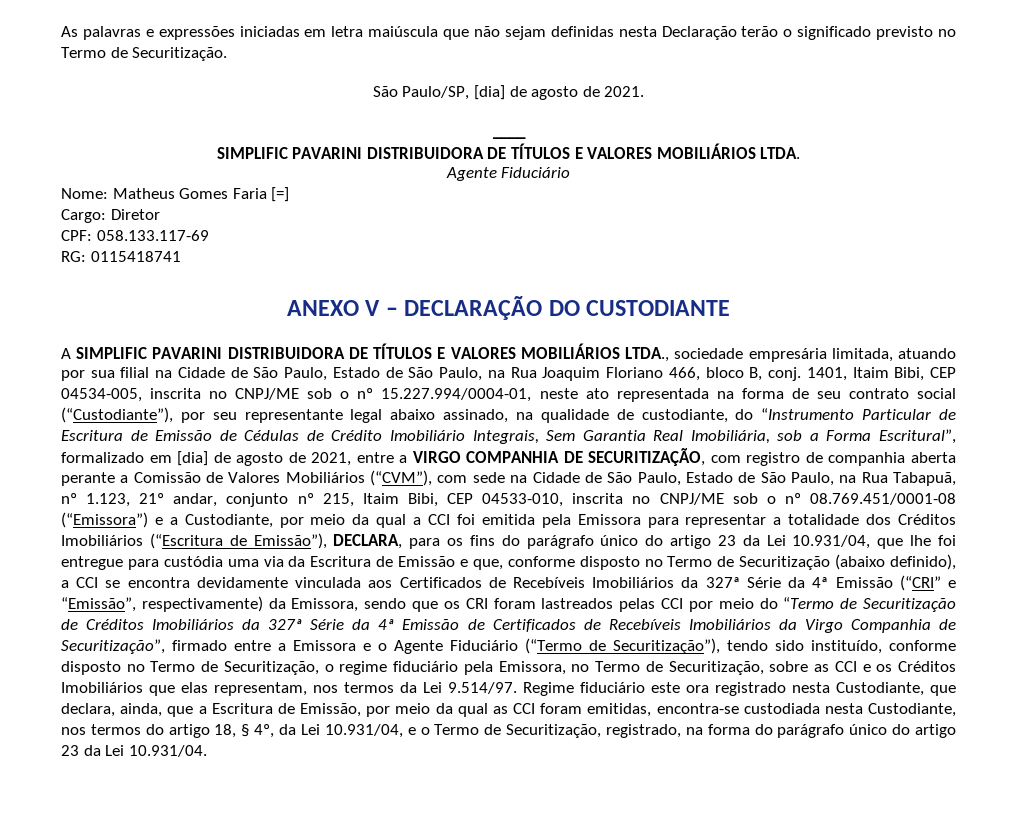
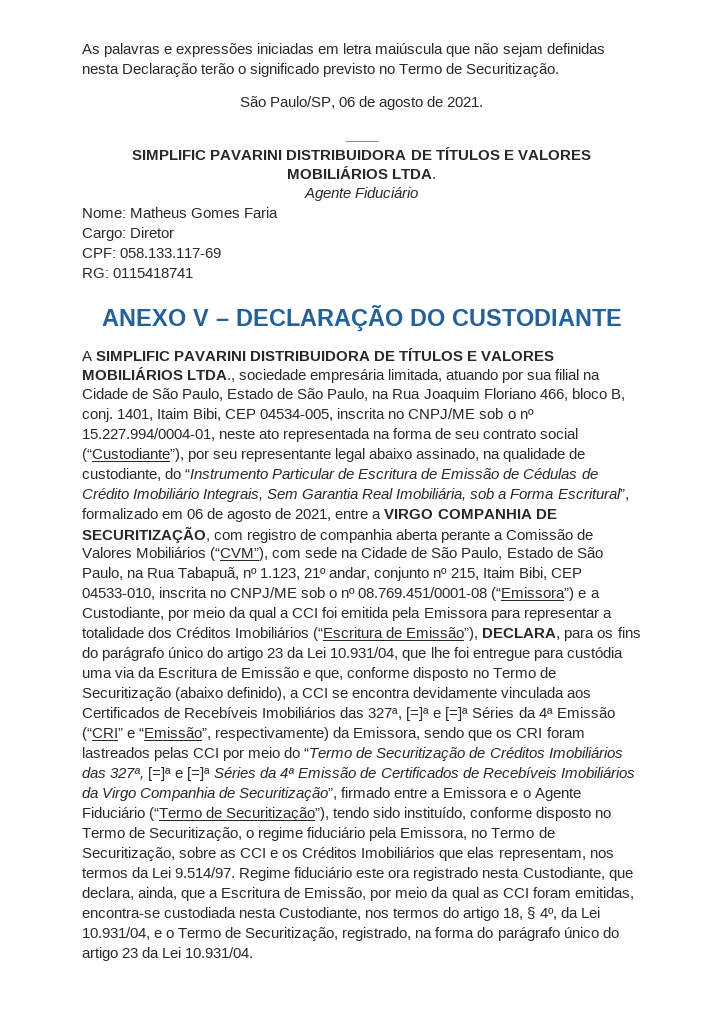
- São Paulo/SP, [dia] de agosto de 2021.
+ São Paulo/SP, 06 de agosto de 2021.
- Nome: Matheus Gomes Faria [=]
+ Nome: Matheus Gomes Faria
- 1401, Itaim Bibi, CEP 04534-005, inscrita no CNPJ/ME sob o nº 15.227.994/0004-01, neste ato representada na forma de seu contrato social (“Custodiante”), por seu representante legal abaixo assinado, na qualidade de custodiante, do “Instrumento Particular de Escritura de Emissão de Cédulas de Crédito Imobiliário Integrais, Sem Garantia Real Imobiliária, sob a Forma Escritural”, formalizado em [dia] de agosto de 2021, entre a VIRGO COMPANHIA DE SECURITIZAÇÃO, com registro de companhia aberta perante a Comissão de Valores Mobiliários (“CVM”), com sede na Cidade de São Paulo, Estado de São Paulo, na Rua Tabapuã, nº 1.123, 21º andar, conjunto nº 215, Itaim Bibi, CEP 04533-010, inscrita no CNPJ/ME sob o nº 08.769.451/0001-08 (“Emissora”) e a Custodiante, por meio da qual a CCI foi emitida pela Emissora para representar a totalidade dos Créditos Imobiliários (“Escritura de Emissão”), DECLARA, para os fins do parágrafo único do artigo 23 da Lei 10.931/04, que lhe foi entregue para custódia uma via da Escritura de Emissão e que, conforme disposto no Termo de Securitização (abaixo definido), a CCI se encontra devidamente vinculada aos Certificados de Recebíveis Imobiliários da 327ª Série da 4ª Emissão (“CRI” e “Emissão”, respectivamente) da Emissora, sendo que os CRI foram lastreados pelas CCI por meio do “Termo de Securitização de Créditos Imobiliários da 327ª Série da 4ª Emissão de Certificados de Recebíveis Imobiliários da Virgo Companhia de Securitização”, firmado entre a Emissora e o Agente Fiduciário (“Termo de Securitização”), tendo sido instituído, conforme disposto no Termo de Securitização, o regime fiduciário pela Emissora, no Termo de Securitização, sobre as CCI e os Créditos Imobiliários que elas representam, nos termos da Lei 9.514/97. Regime fiduciário este ora registrado nesta Custodiante, que declara, ainda, que a Escritura de Emissão, por meio da qual as CCI foram emitidas, encontra-se custodiada nesta Custodiante, nos termos do artigo 18, § 4º, da Lei 10.931/04, e o Termo de Securitização, registrado, na forma do parágrafo único do artigo 23 da Lei 10.931/04.
+ 1401, Itaim Bibi, CEP 04534-005, inscrita no CNPJ/ME sob o nº 15.227.994/0004-01, neste ato representada na forma de seu contrato social (“Custodiante”), por seu representante legal abaixo assinado, na qualidade de custodiante, do “Instrumento Particular de Escritura de Emissão de Cédulas de Crédito Imobiliário Integrais, Sem Garantia Real Imobiliária, sob a Forma Escritural”, formalizado em 06 de agosto de 2021, entre a VIRGO COMPANHIA DE SECURITIZAÇÃO, com registro de companhia aberta perante a Comissão de Valores Mobiliários (“CVM”), com sede na Cidade de São Paulo, Estado de São Paulo, na Rua Tabapuã, nº 1.123, 21º andar, conjunto nº 215, Itaim Bibi, CEP 04533-010, inscrita no CNPJ/ME sob o nº 08.769.451/0001-08 (“Emissora”) e a Custodiante, por meio da qual a CCI foi emitida pela Emissora para representar a totalidade dos Créditos Imobiliários (“Escritura de Emissão”), DECLARA, para os fins do parágrafo único do artigo 23 da Lei 10.931/04, que lhe foi entregue para custódia uma via da Escritura de Emissão e que, conforme disposto no Termo de Securitização (abaixo definido), a CCI se encontra devidamente vinculada aos Certificados de Recebíveis Imobiliários das 327ª, [=]ª e [=]ª Séries da 4ª Emissão (“CRI” e “Emissão”, respectivamente) da Emissora, sendo que os CRI foram lastreados pelas CCI por meio do “Termo de Securitização de Créditos Imobiliários das 327ª, [=]ª e [=]ª Séries da 4ª Emissão de Certificados de Recebíveis Imobiliários da Virgo Companhia de Securitização”, firmado entre a Emissora e o Agente Fiduciário (“Termo de Securitização”), tendo sido instituído, conforme disposto no Termo de Securitização, o regime fiduciário pela Emissora, no Termo de Securitização, sobre as CCI e os Créditos Imobiliários que elas representam, nos termos da Lei 9.514/97. Regime fiduciário este ora registrado nesta Custodiante, que declara, ainda, que a Escritura de Emissão, por meio da qual as CCI foram emitidas, encontra-se custodiada nesta Custodiante, nos termos do artigo 18, § 4º, da Lei 10.931/04, e o Termo de Securitização, registrado, na forma do parágrafo único do artigo 23 da Lei 10.931/04.

